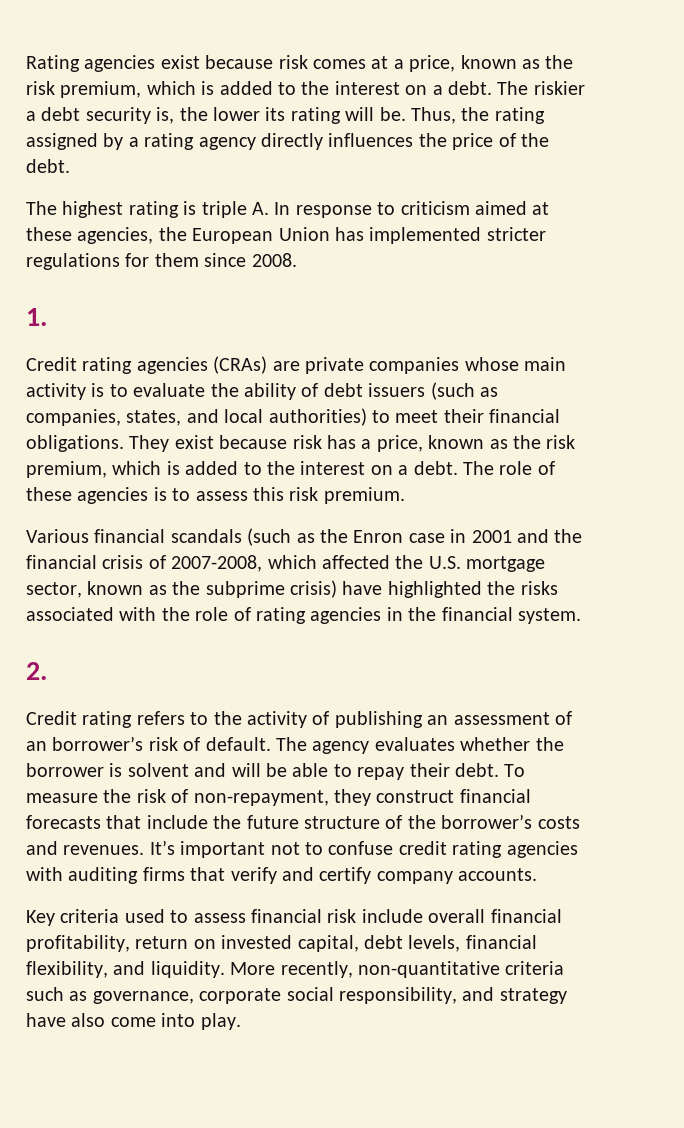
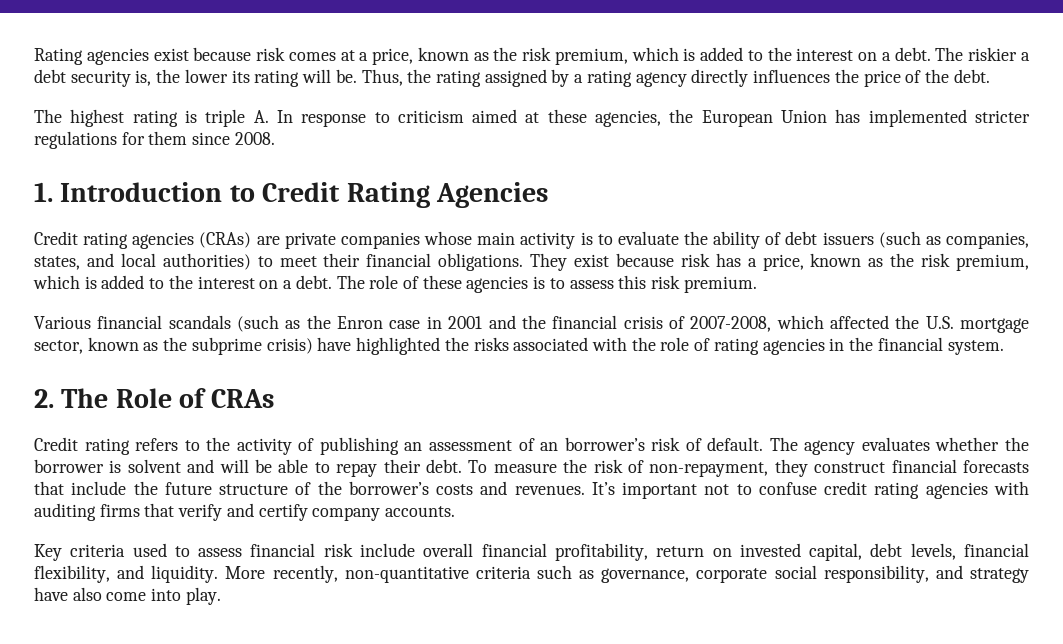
- 1.
+ 1. Introduction to Credit Rating Agencies
- 2.
+ 2. The Role of CRAs

